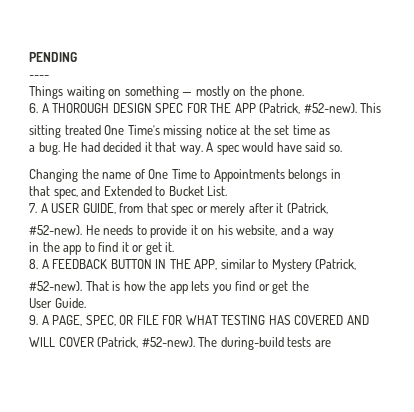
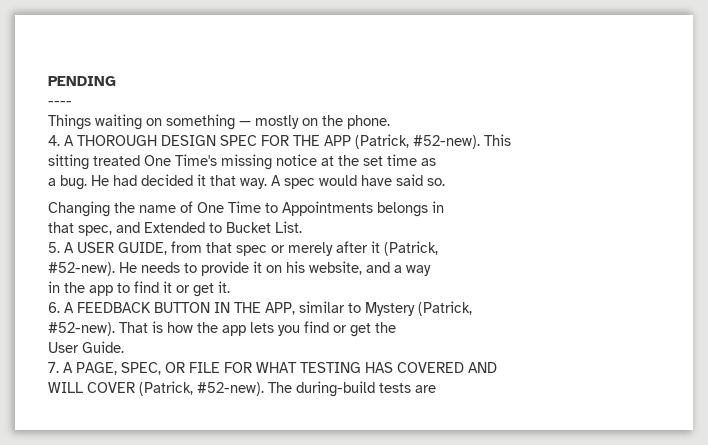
- 6. A THOROUGH DESIGN SPEC FOR THE APP (Patrick, #52-new).
+ 4. A THOROUGH DESIGN SPEC FOR THE APP (Patrick, #52-new).
- 7. A USER GUIDE, from that spec or merely after it (Patrick,
+ 5. A USER GUIDE, from that spec or merely after it (Patrick,
- 8. A FEEDBACK BUTTON IN THE APP, similar to Mystery (Patrick,
+ 6. A FEEDBACK BUTTON IN THE APP, similar to Mystery (Patrick,
- 9. A PAGE, SPEC, OR FILE FOR WHAT TESTING HAS COVERED AND
+ 7. A PAGE, SPEC, OR FILE FOR WHAT TESTING HAS COVERED AND

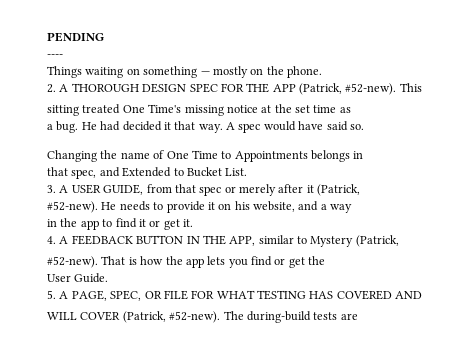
- 4. A THOROUGH DESIGN SPEC FOR THE APP (Patrick, #52-new).
+ 2. A THOROUGH DESIGN SPEC FOR THE APP (Patrick, #52-new).
- 5. A USER GUIDE, from that spec or merely after it (Patrick,
+ 3. A USER GUIDE, from that spec or merely after it (Patrick,
- 6. A FEEDBACK BUTTON IN THE APP, similar to Mystery (Patrick,
+ 4. A FEEDBACK BUTTON IN THE APP, similar to Mystery (Patrick,
- 7. A PAGE, SPEC, OR FILE FOR WHAT TESTING HAS COVERED AND
+ 5. A PAGE, SPEC, OR FILE FOR WHAT TESTING HAS COVERED AND

